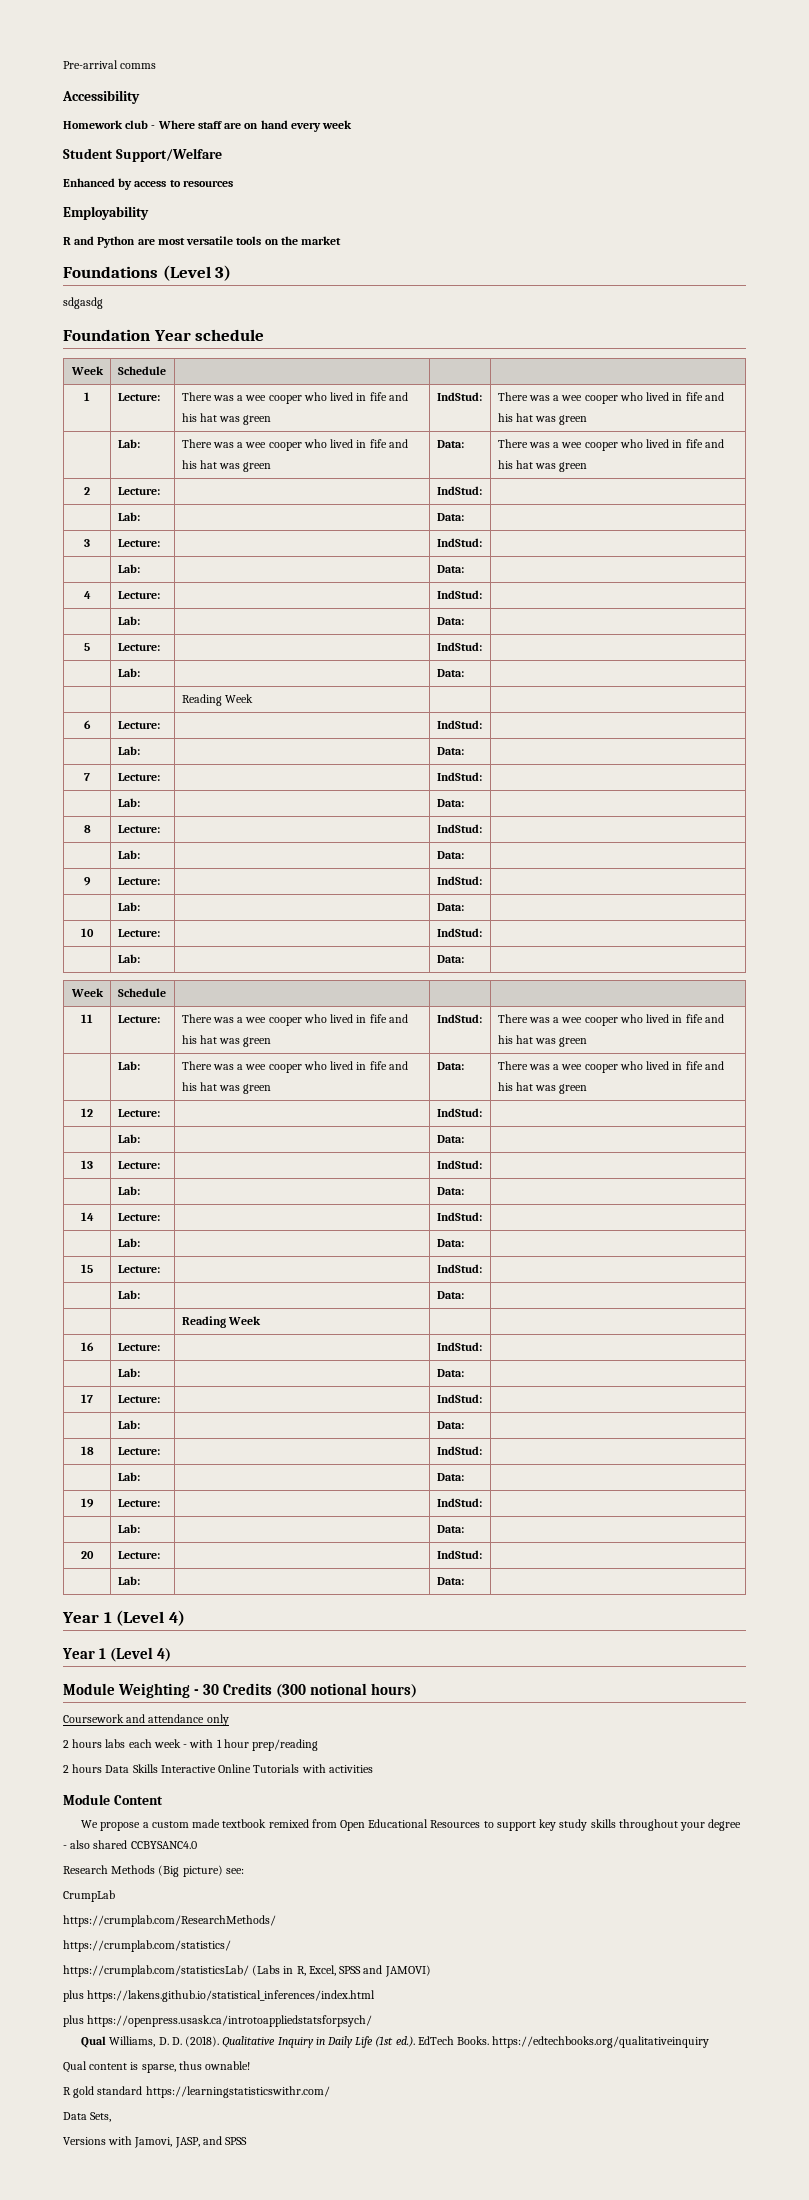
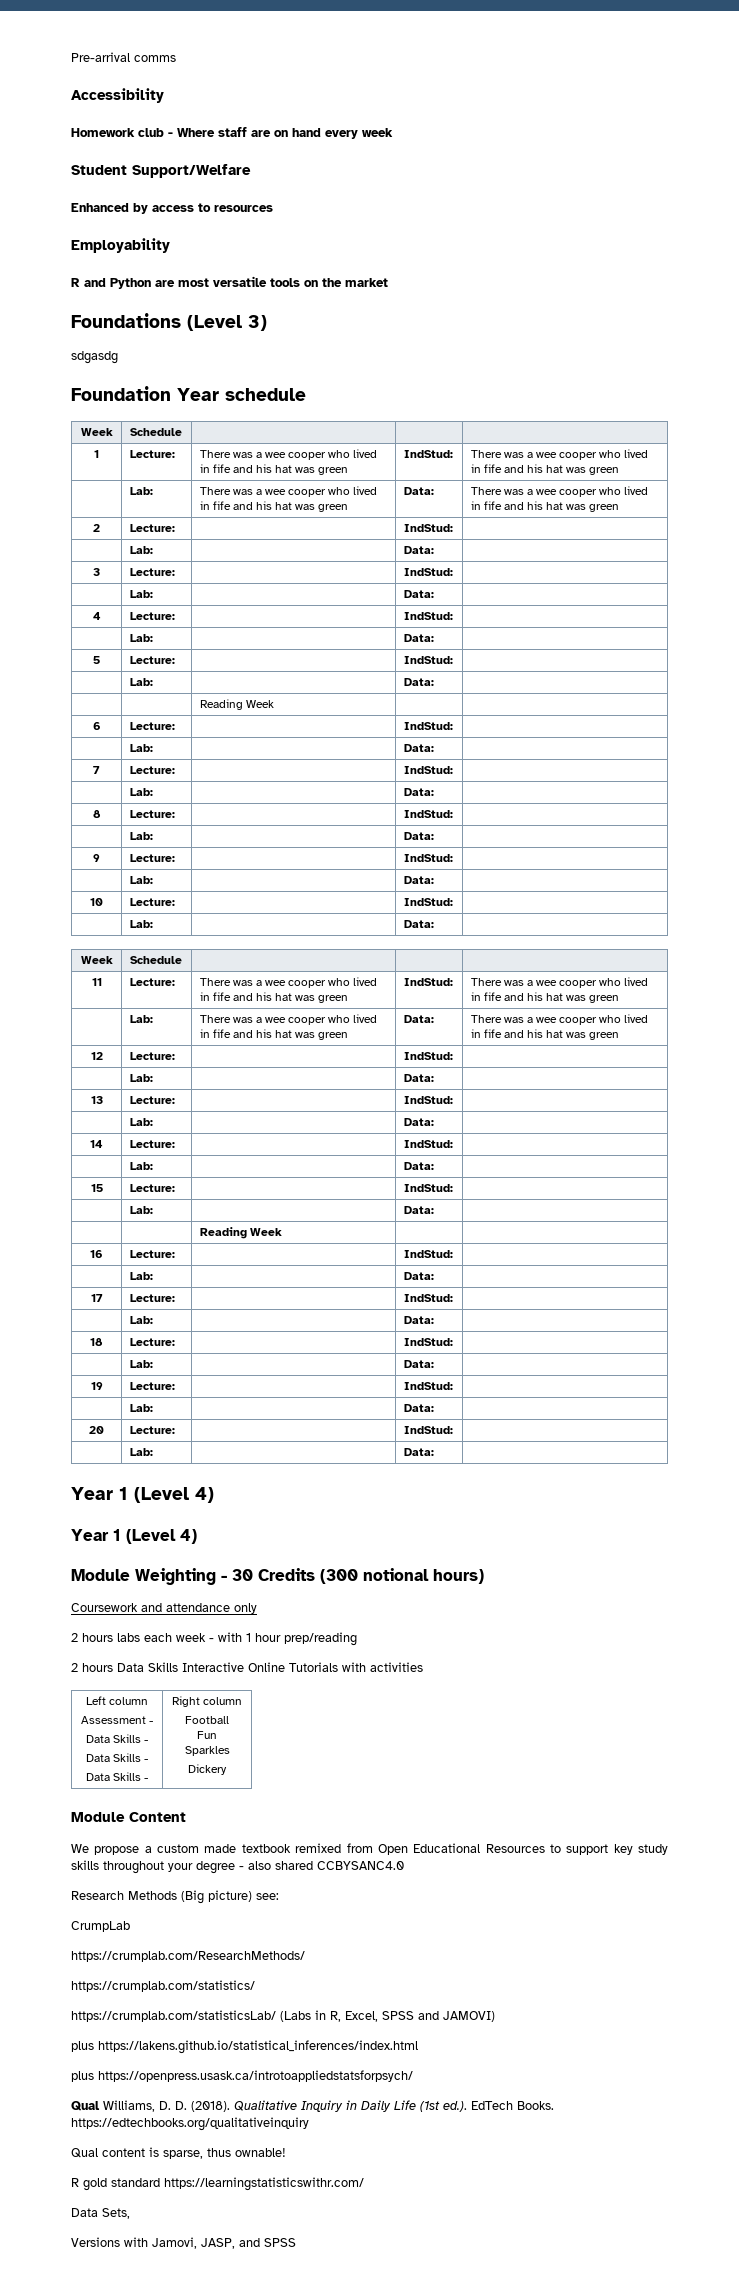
+ Left column
+ Assessment -
+ Data Skills -
+ Data Skills -
+ Data Skills - | Right column
+ Football
+ Fun
+ Sparkles
+ Dickery

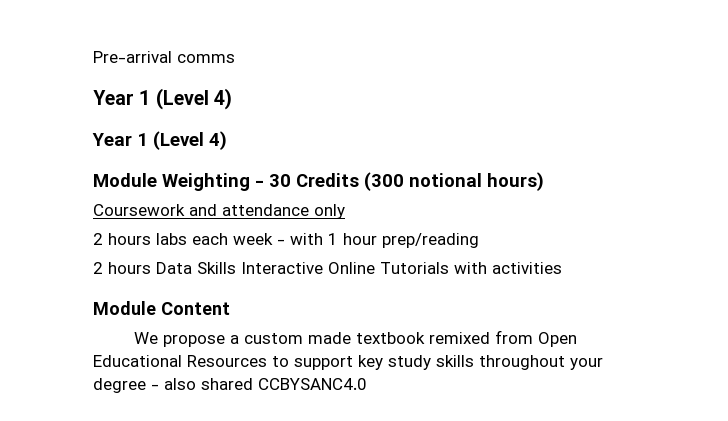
- Accessibility
- Homework club - Where staff are on hand every week
- Student Support/Welfare
- Enhanced by access to resources
- Employability
- R and Python are most versatile tools on the market
- Foundations (Level 3)
- sdgasdg
- Foundation Year schedule
- Week | Schedule | | |
- 1 | Lecture: | There was a wee cooper who lived in fife and his hat was green | IndStud: | There was a wee cooper who lived in fife and his hat was green
- | Lab: | There was a wee cooper who lived in fife and his hat was green | Data: | There was a wee cooper who lived in fife and his hat was green
- 2 | Lecture: | | IndStud: |
- | Lab: | | Data: |
- 3 | Lecture: | | IndStud: |
- | Lab: | | Data: |
- 4 | Lecture: | | IndStud: |
- | Lab: | | Data: |
- 5 | Lecture: | | IndStud: |
- | Lab: | | Data: |
- | | Reading Week | |
- 6 | Lecture: | | IndStud: |
- | Lab: | | Data: |
- 7 | Lecture: | | IndStud: |
- | Lab: | | Data: |
- 8 | Lecture: | | IndStud: |
- | Lab: | | Data: |
- 9 | Lecture: | | IndStud: |
- | Lab: | | Data: |
- 10 | Lecture: | | IndStud: |
- | Lab: | | Data: |
- Week | Schedule | | |
- 11 | Lecture: | There was a wee cooper who lived in fife and his hat was green | IndStud: | There was a wee cooper who lived in fife and his hat was green
- | Lab: | There was a wee cooper who lived in fife and his hat was green | Data: | There was a wee cooper who lived in fife and his hat was green
- 12 | Lecture: | | IndStud: |
- | Lab: | | Data: |
- 13 | Lecture: | | IndStud: |
- | Lab: | | Data: |
- 14 | Lecture: | | IndStud: |
- | Lab: | | Data: |
- 15 | Lecture: | | IndStud: |
- | Lab: | | Data: |
- | | Reading Week | |
- 16 | Lecture: | | IndStud: |
- | Lab: | | Data: |
- 17 | Lecture: | | IndStud: |
- | Lab: | | Data: |
- 18 | Lecture: | | IndStud: |
- | Lab: | | Data: |
- 19 | Lecture: | | IndStud: |
- | Lab: | | Data: |
- 20 | Lecture: | | IndStud: |
- | Lab: | | Data: |
- Left column
- Assessment -
- Data Skills -
- Data Skills -
- Data Skills - | Right column
- Football
- Fun
- Sparkles
- Dickery
- Research Methods (Big picture) see:
- CrumpLab
- https://crumplab.com/ResearchMethods/
- https://crumplab.com/statistics/
- https://crumplab.com/statisticsLab/ (Labs in R, Excel, SPSS and JAMOVI)
- plus https://lakens.github.io/statistical_inferences/index.html
- plus https://openpress.usask.ca/introtoappliedstatsforpsych/
- Qual Williams, D. D. (2018). Qualitative Inquiry in Daily Life (1st ed.). EdTech Books. https://edtechbooks.org/qualitativeinquiry
- Qual content is sparse, thus ownable!
- R gold standard https://learningstatisticswithr.com/
- Data Sets,
- Versions with Jamovi, JASP, and SPSS

